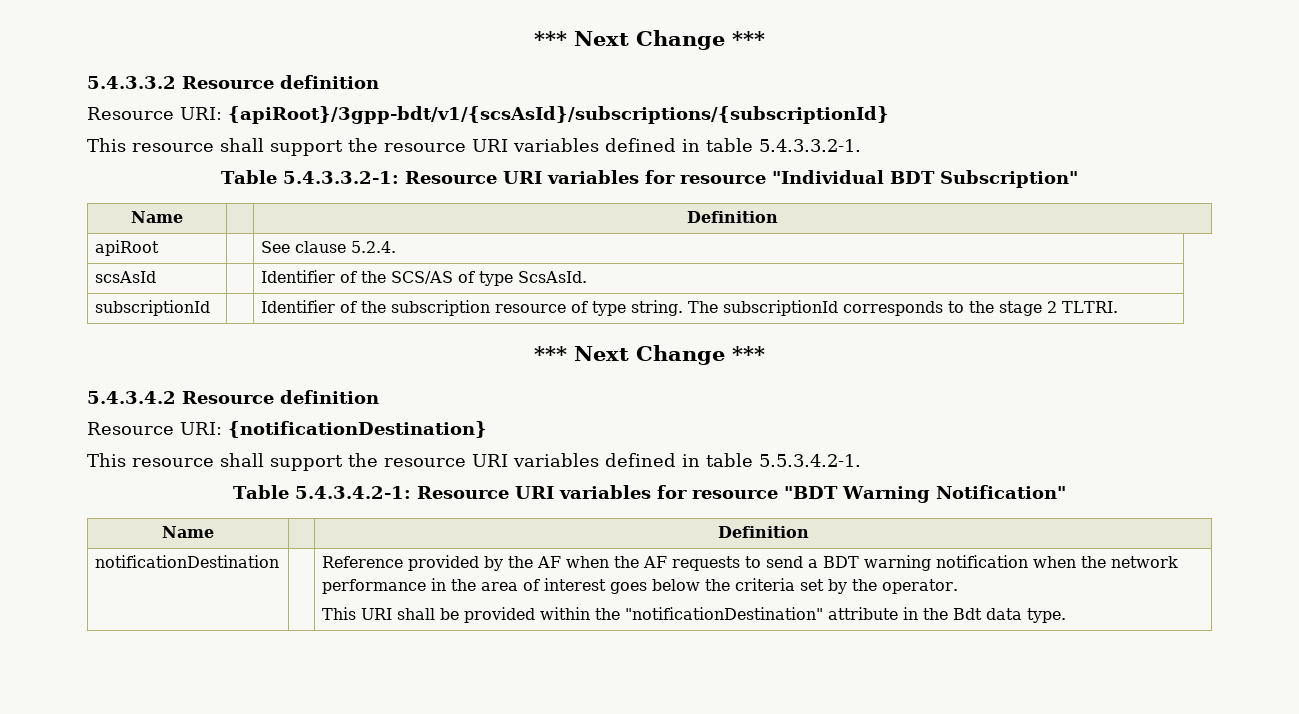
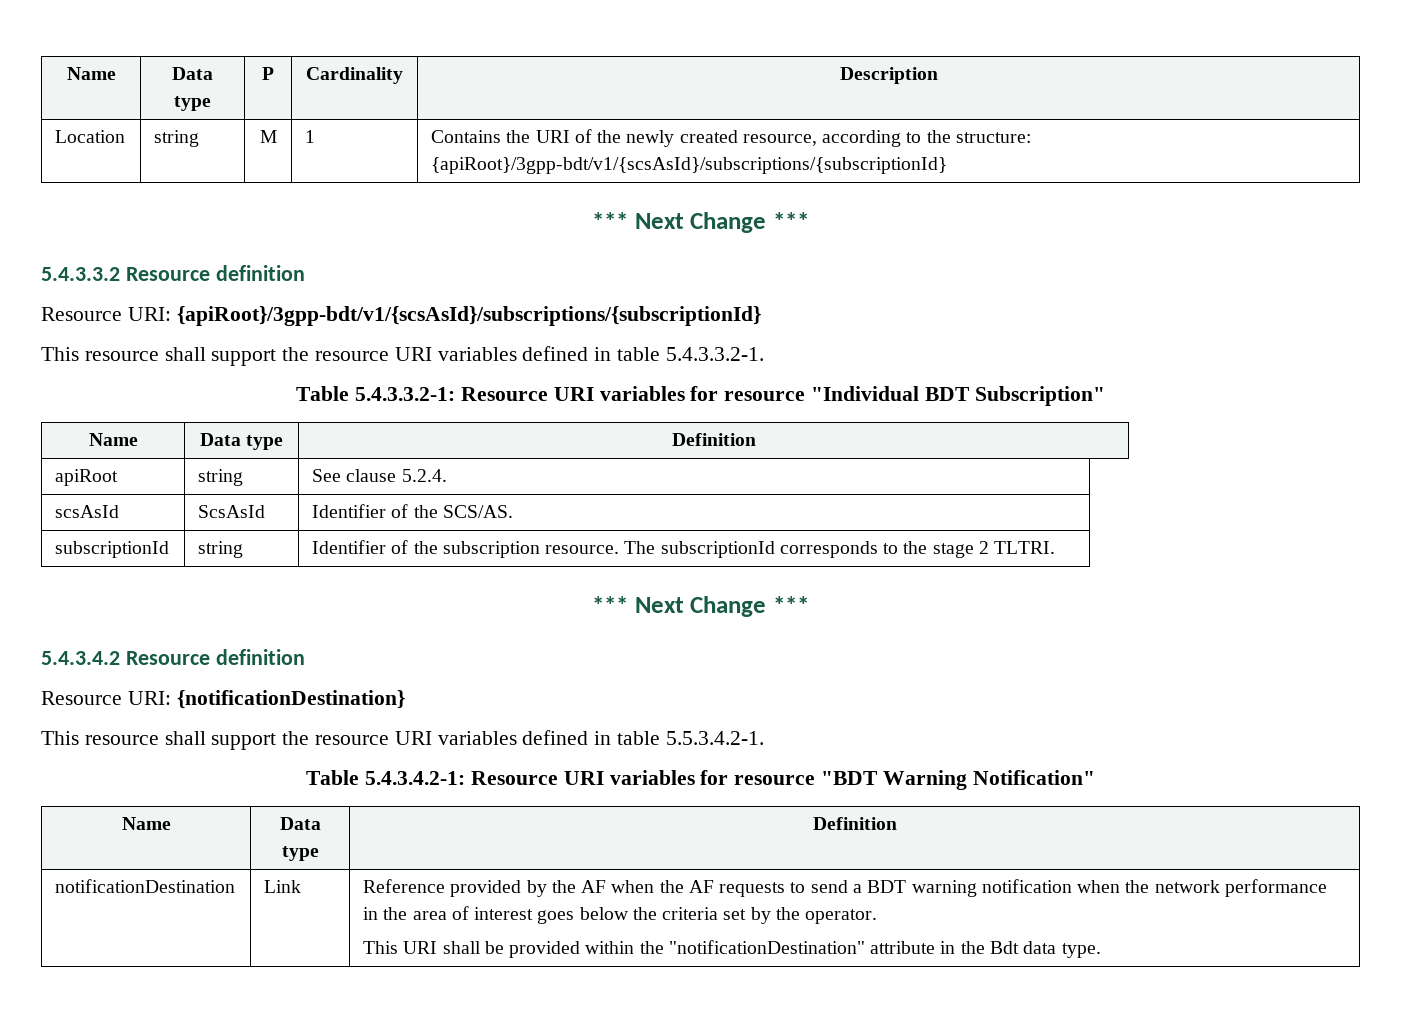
+ Name | Data type | P | Cardinality | Description
+ Location | string | M | 1 | Contains the URI of the newly created resource, according to the structure: {apiRoot}/3gpp-bdt/v1/{scsAsId}/subscriptions/{subscriptionId}
  Table 5.4.3.3.2-1: Resource URI variables for resource "Individual BDT Subscription"
- Name | | Definition
+ Name | Data type | Definition
- apiRoot | | See clause 5.2.4.
+ apiRoot | string | See clause 5.2.4.
- scsAsId | | Identifier of the SCS/AS of type ScsAsId.
+ scsAsId | ScsAsId | Identifier of the SCS/AS.
- subscriptionId | | Identifier of the subscription resource of type string. The subscriptionId corresponds to the stage 2 TLTRI.
+ subscriptionId | string | Identifier of the subscription resource. The subscriptionId corresponds to the stage 2 TLTRI.
  Table 5.4.3.4.2-1: Resource URI variables for resource "BDT Warning Notification"
- Name | | Definition
+ Name | Data type | Definition
+ Link

